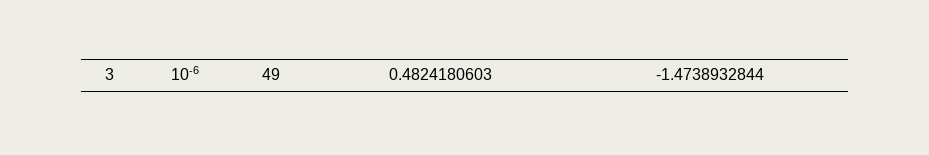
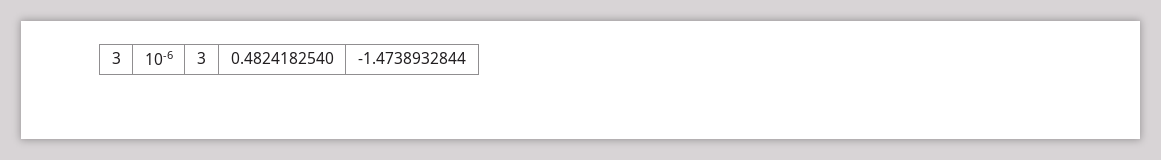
- 3 | 10-6 | 49 | 0.4824180603 | -1.4738932844
+ 3 | 10-6 | 3 | 0.4824182540 | -1.4738932844

